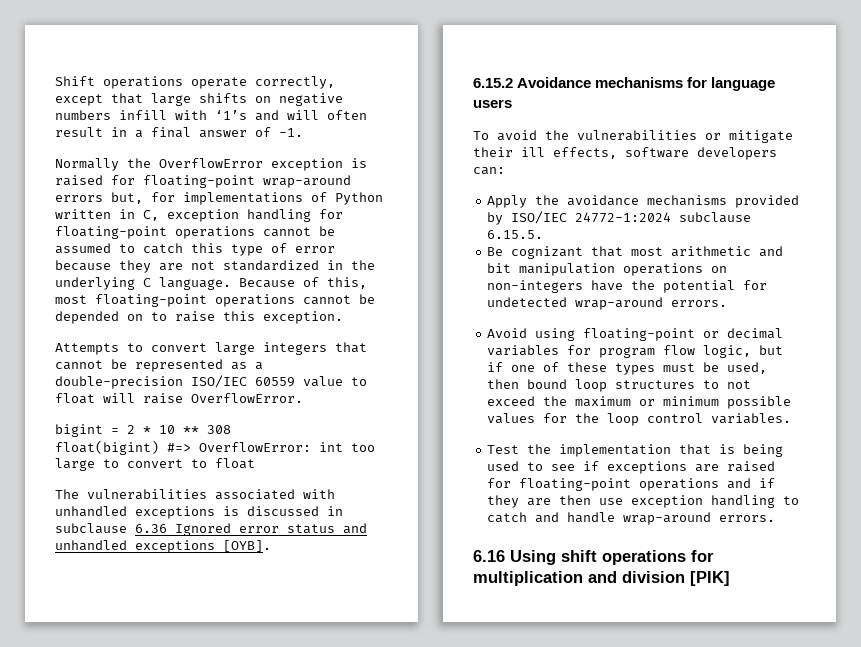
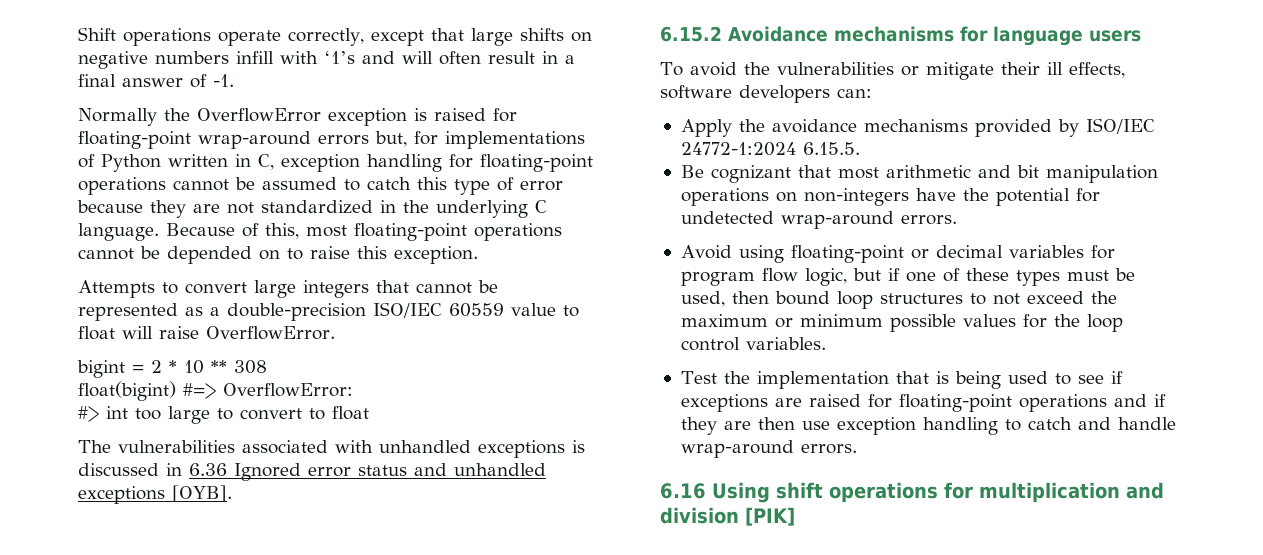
- float(bigint) #=> OverflowError: int too large to convert to float
+ float(bigint) #=> OverflowError:
+ #> int too large to convert to float
- The vulnerabilities associated with unhandled exceptions is discussed in subclause 6.36 Ignored error status and unhandled exceptions [OYB].
+ The vulnerabilities associated with unhandled exceptions is discussed in 6.36 Ignored error status and unhandled exceptions [OYB].
- Apply the avoidance mechanisms provided by ISO/IEC 24772-1:2024 subclause 6.15.5.
+ Apply the avoidance mechanisms provided by ISO/IEC 24772-1:2024 6.15.5.

